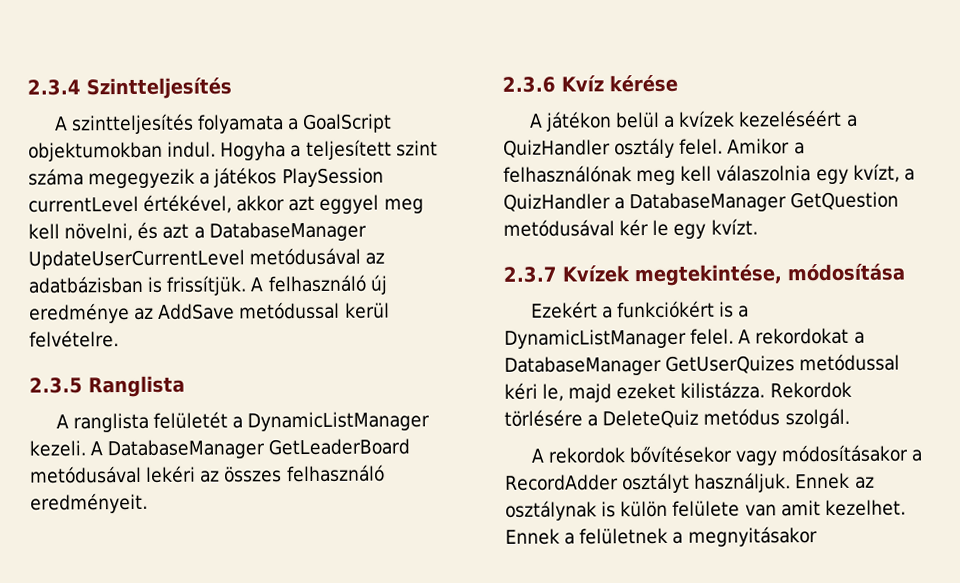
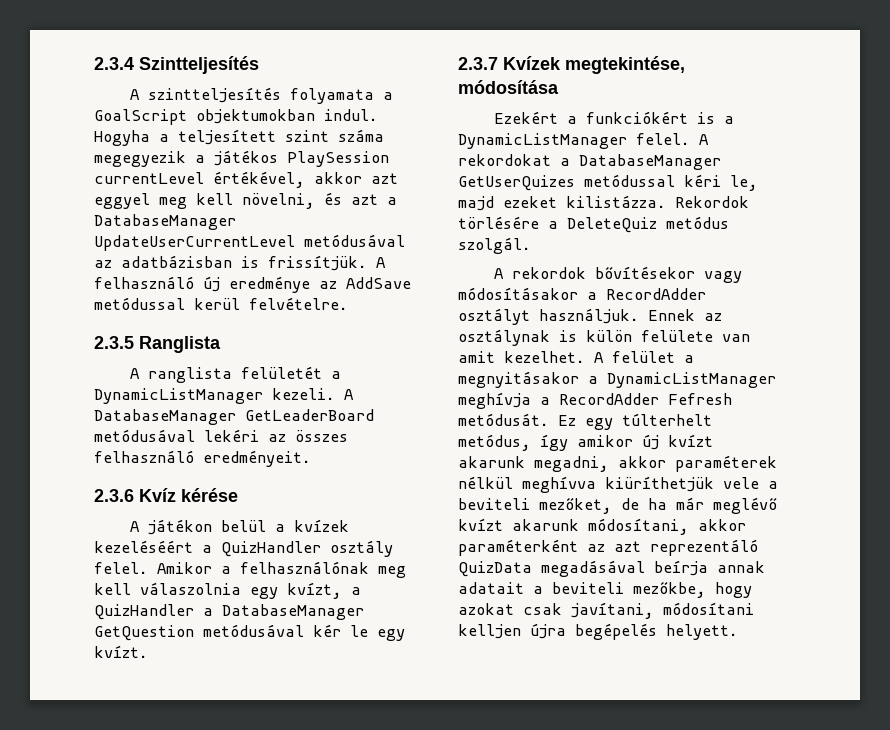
- Ennek a felületnek a megnyitásakor
+ A felület a megnyitásakor a DynamicListManager meghívja a RecordAdder Fefresh metódusát. Ez egy túlterhelt metódus, így amikor új kvízt akarunk megadni, akkor paraméterek nélkül meghívva kiüríthetjük vele a beviteli mezőket, de ha már meglévő kvízt akarunk módosítani, akkor paraméterként az azt reprezentáló QuizData megadásával beírja annak adatait a beviteli mezőkbe, hogy azokat csak javítani, módosítani kelljen újra begépelés helyett.

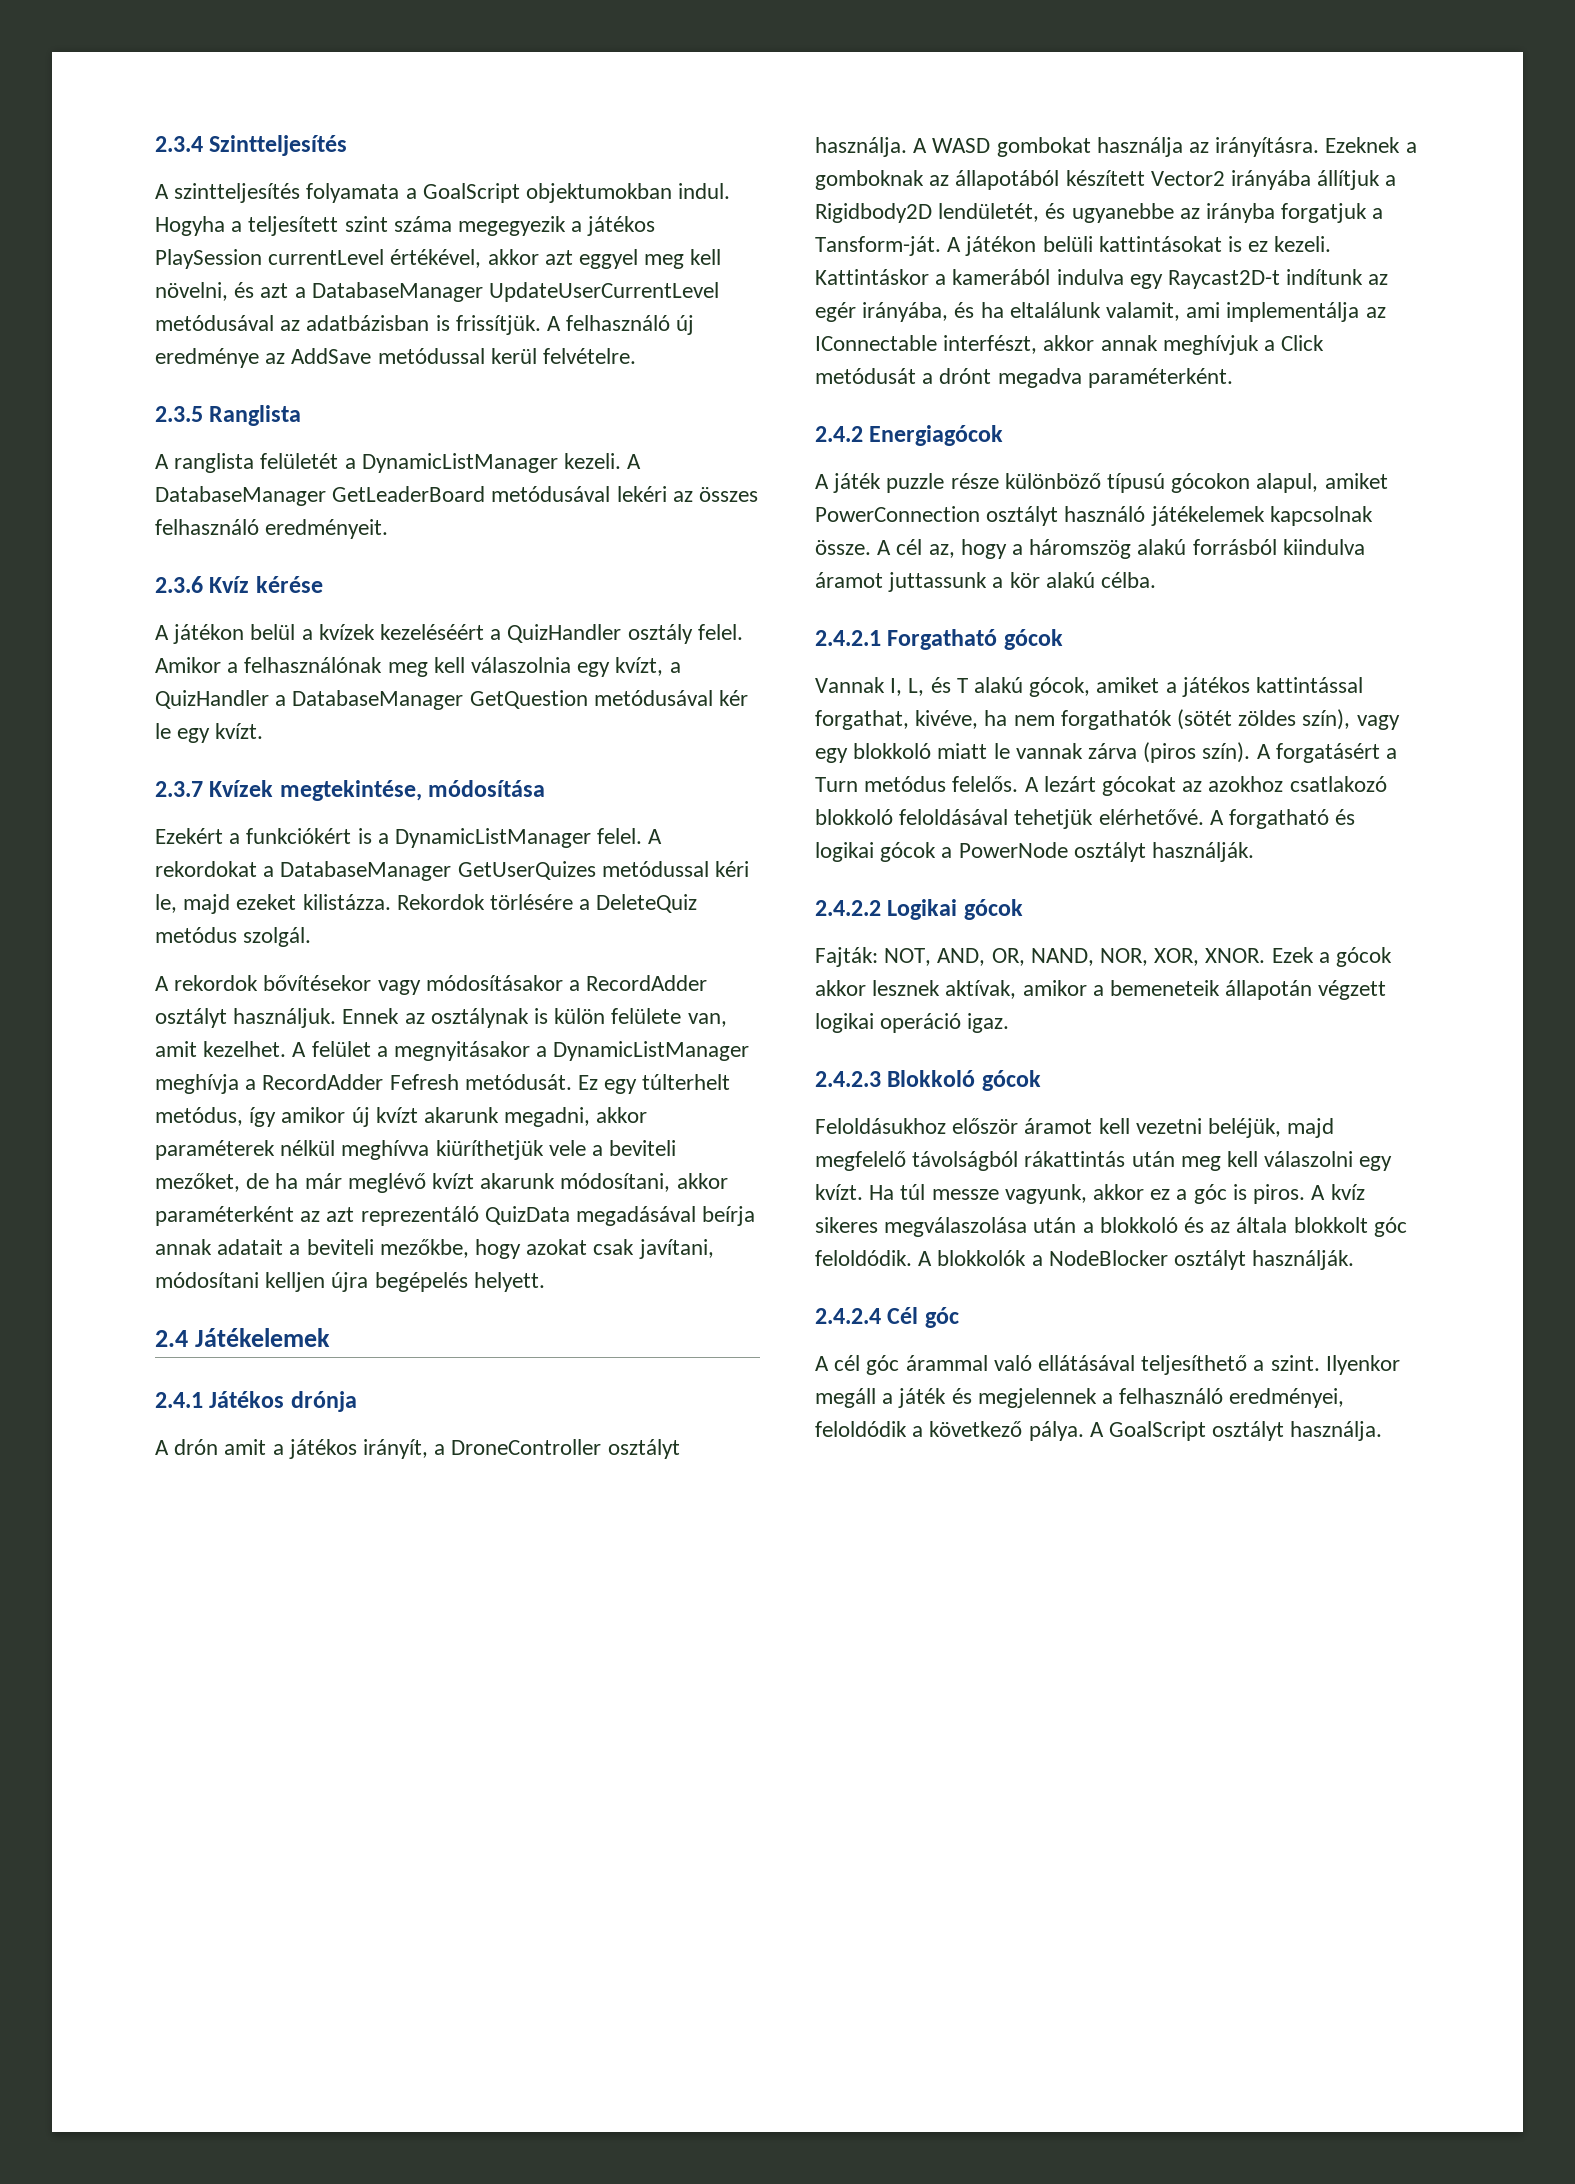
- Ennek az osztálynak is külön felülete van amit kezelhet.
+ Ennek az osztálynak is külön felülete van, amit kezelhet.
+ 2.4 Játékelemek
+ 2.4.1 Játékos drónja
+ A drón amit a játékos irányít, a DroneController osztályt használja. A WASD gombokat használja az irányításra. Ezeknek a gomboknak az állapotából készített Vector2 irányába állítjuk a Rigidbody2D lendületét, és ugyanebbe az irányba forgatjuk a Tansform-ját. A játékon belüli kattintásokat is ez kezeli. Kattintáskor a kamerából indulva egy Raycast2D-t indítunk az egér irányába, és ha eltalálunk valamit, ami implementálja az IConnectable interfészt, akkor annak meghívjuk a Click metódusát a drónt megadva paraméterként.
+ 2.4.2 Energiagócok
+ A játék puzzle része különböző típusú gócokon alapul, amiket PowerConnection osztályt használó játékelemek kapcsolnak össze. A cél az, hogy a háromszög alakú forrásból kiindulva áramot juttassunk a kör alakú célba.
+ 2.4.2.1 Forgatható gócok
+ Vannak I, L, és T alakú gócok, amiket a játékos kattintással forgathat, kivéve, ha nem forgathatók (sötét zöldes szín), vagy egy blokkoló miatt le vannak zárva (piros szín). A forgatásért a Turn metódus felelős. A lezárt gócokat az azokhoz csatlakozó blokkoló feloldásával tehetjük elérhetővé. A forgatható és logikai gócok a PowerNode osztályt használják.
+ 2.4.2.2 Logikai gócok
+ Fajták: NOT, AND, OR, NAND, NOR, XOR, XNOR. Ezek a gócok akkor lesznek aktívak, amikor a bemeneteik állapotán végzett logikai operáció igaz.
+ 2.4.2.3 Blokkoló gócok
+ Feloldásukhoz először áramot kell vezetni beléjük, majd megfelelő távolságból rákattintás után meg kell válaszolni egy kvízt. Ha túl messze vagyunk, akkor ez a góc is piros. A kvíz sikeres megválaszolása után a blokkoló és az általa blokkolt góc feloldódik. A blokkolók a NodeBlocker osztályt használják.
+ 2.4.2.4 Cél góc
+ A cél góc árammal való ellátásával teljesíthető a szint. Ilyenkor megáll a játék és megjelennek a felhasználó eredményei, feloldódik a következő pálya. A GoalScript osztályt használja.

